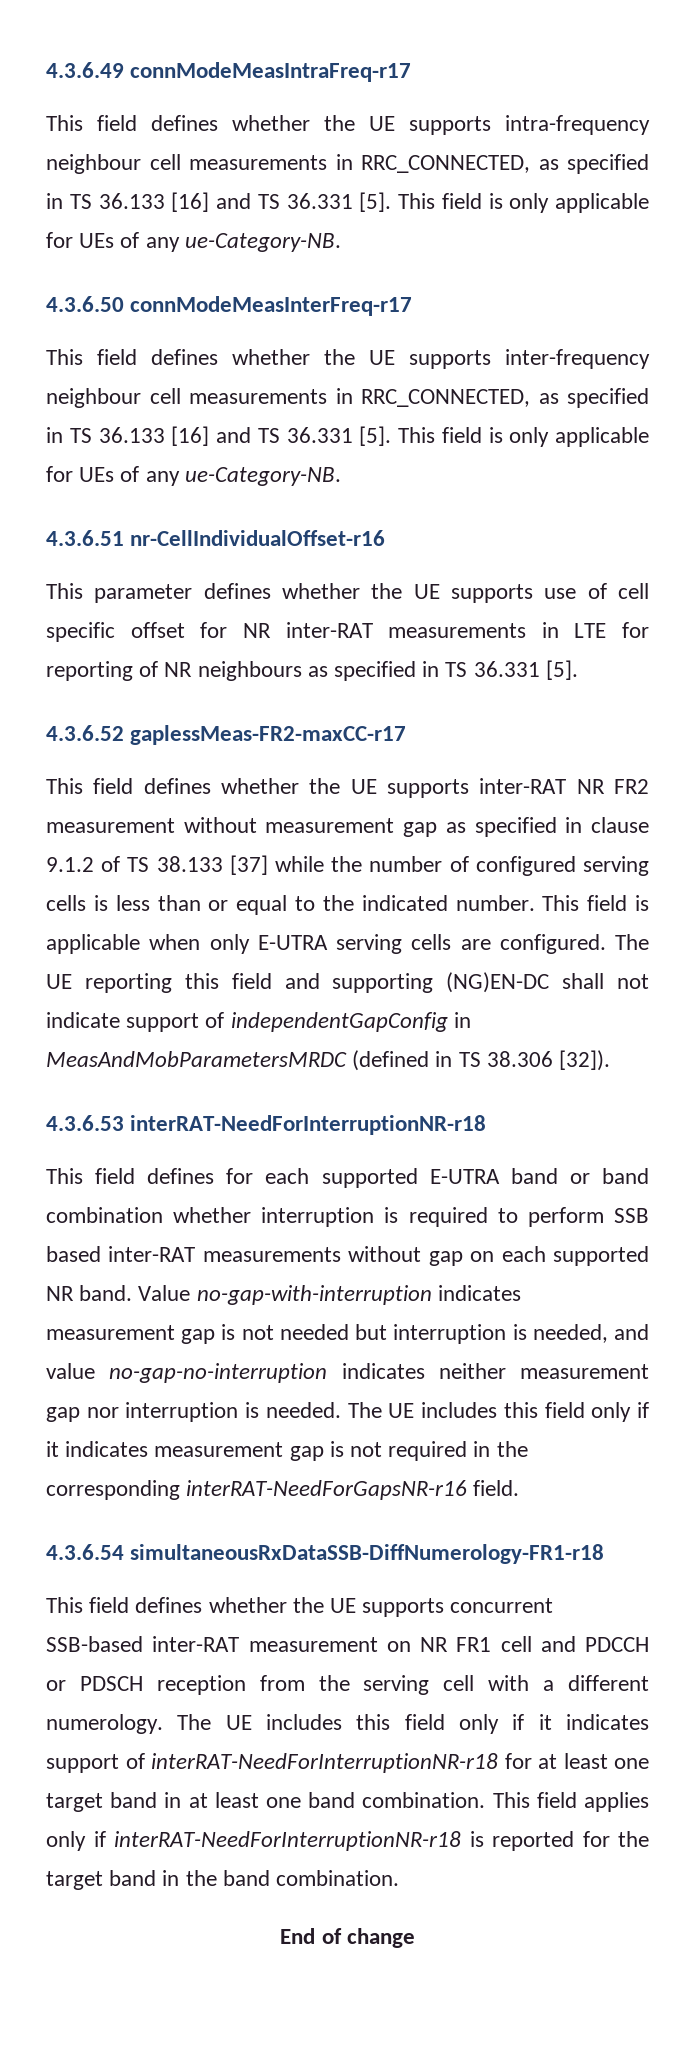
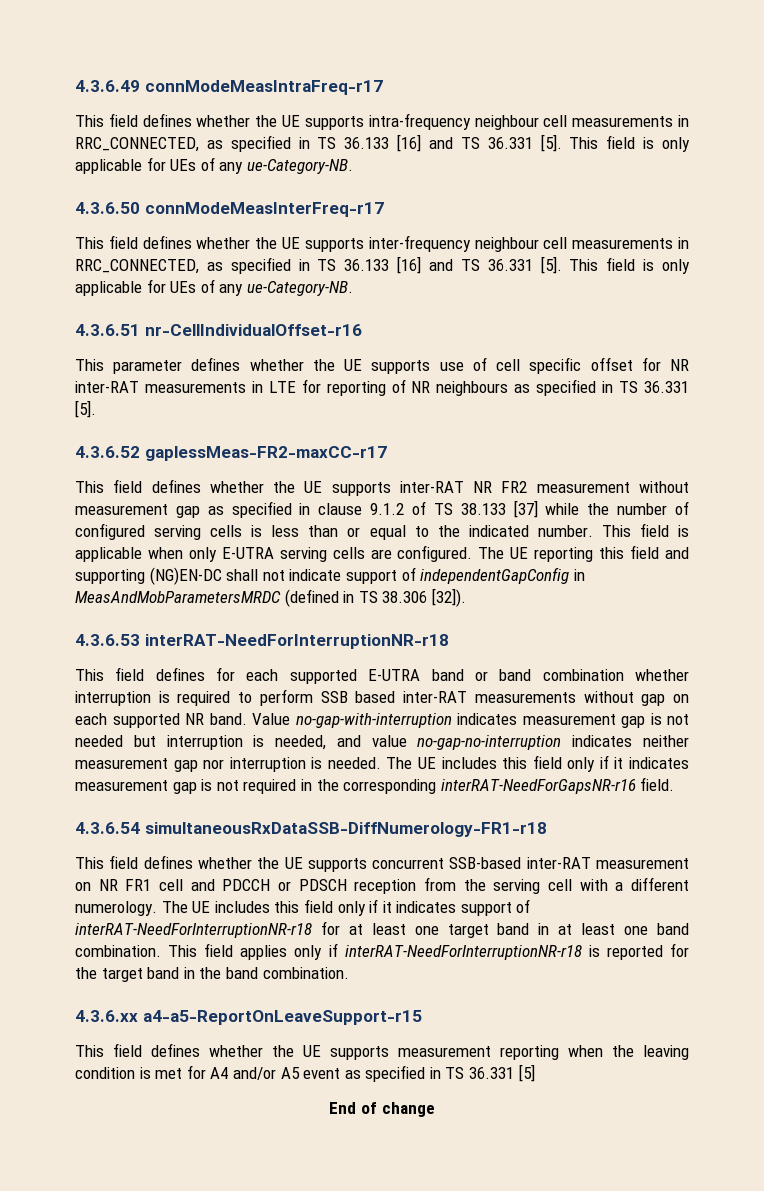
+ 4.3.6.xx a4-a5-ReportOnLeaveSupport-r15
+ This field defines whether the UE supports measurement reporting when the leaving condition is met for A4 and/or A5 event as specified in TS 36.331 [5]

